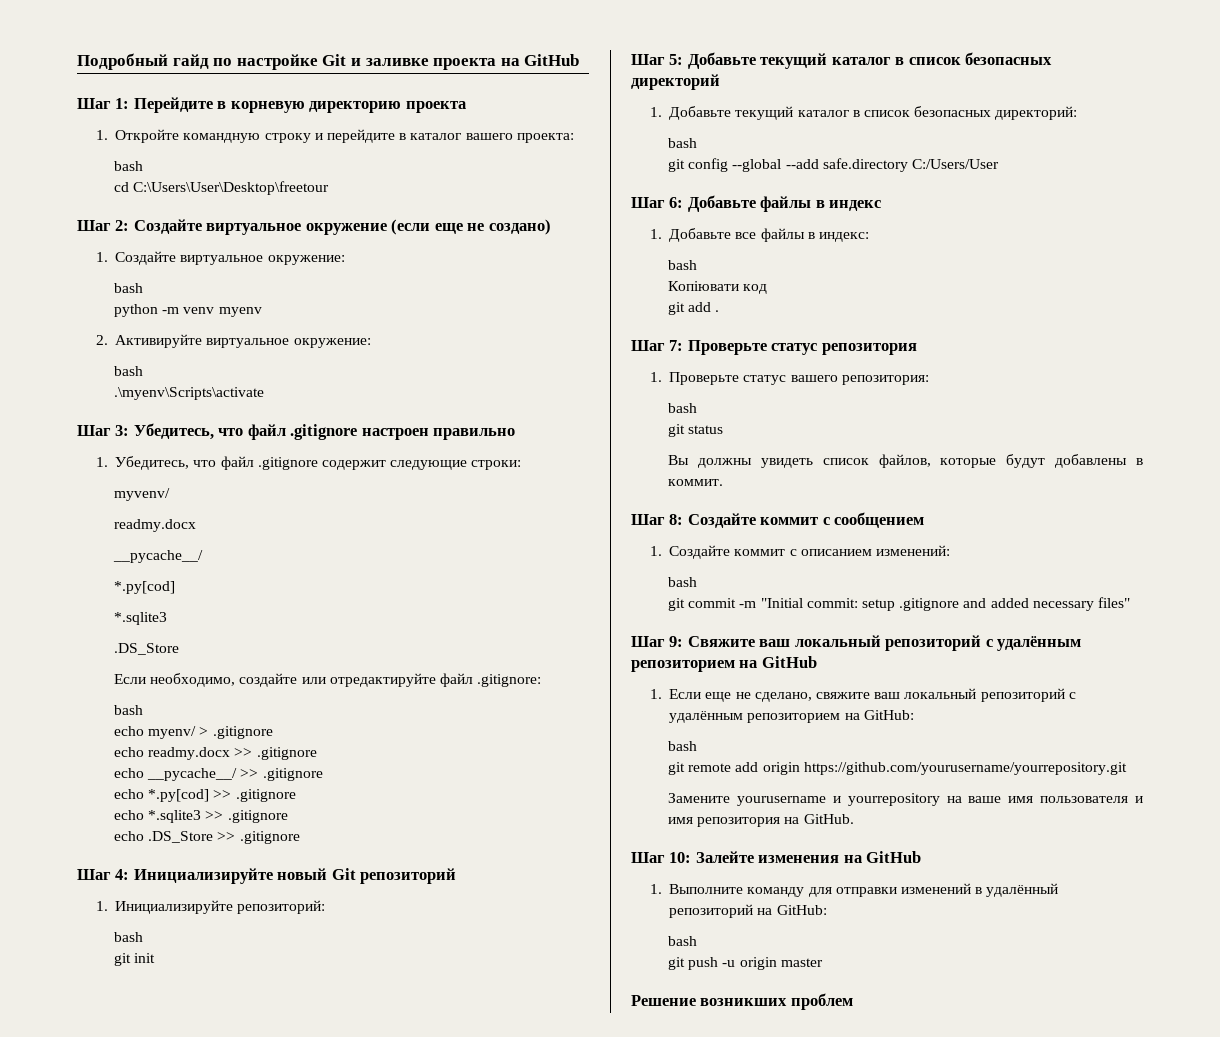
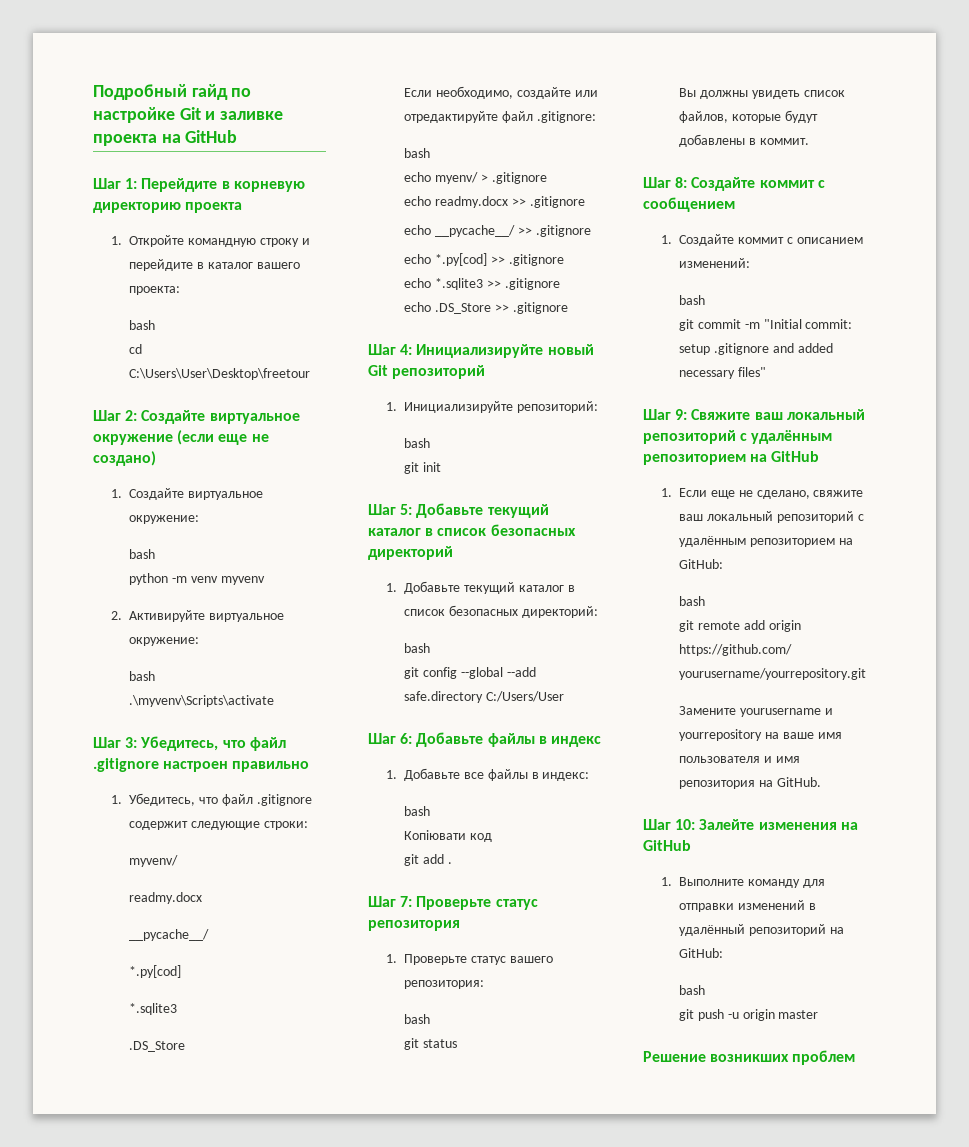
- python -m venv myenv
+ python -m venv myvenv
- .\myenv\Scripts\activate
+ .\myvenv\Scripts\activate

